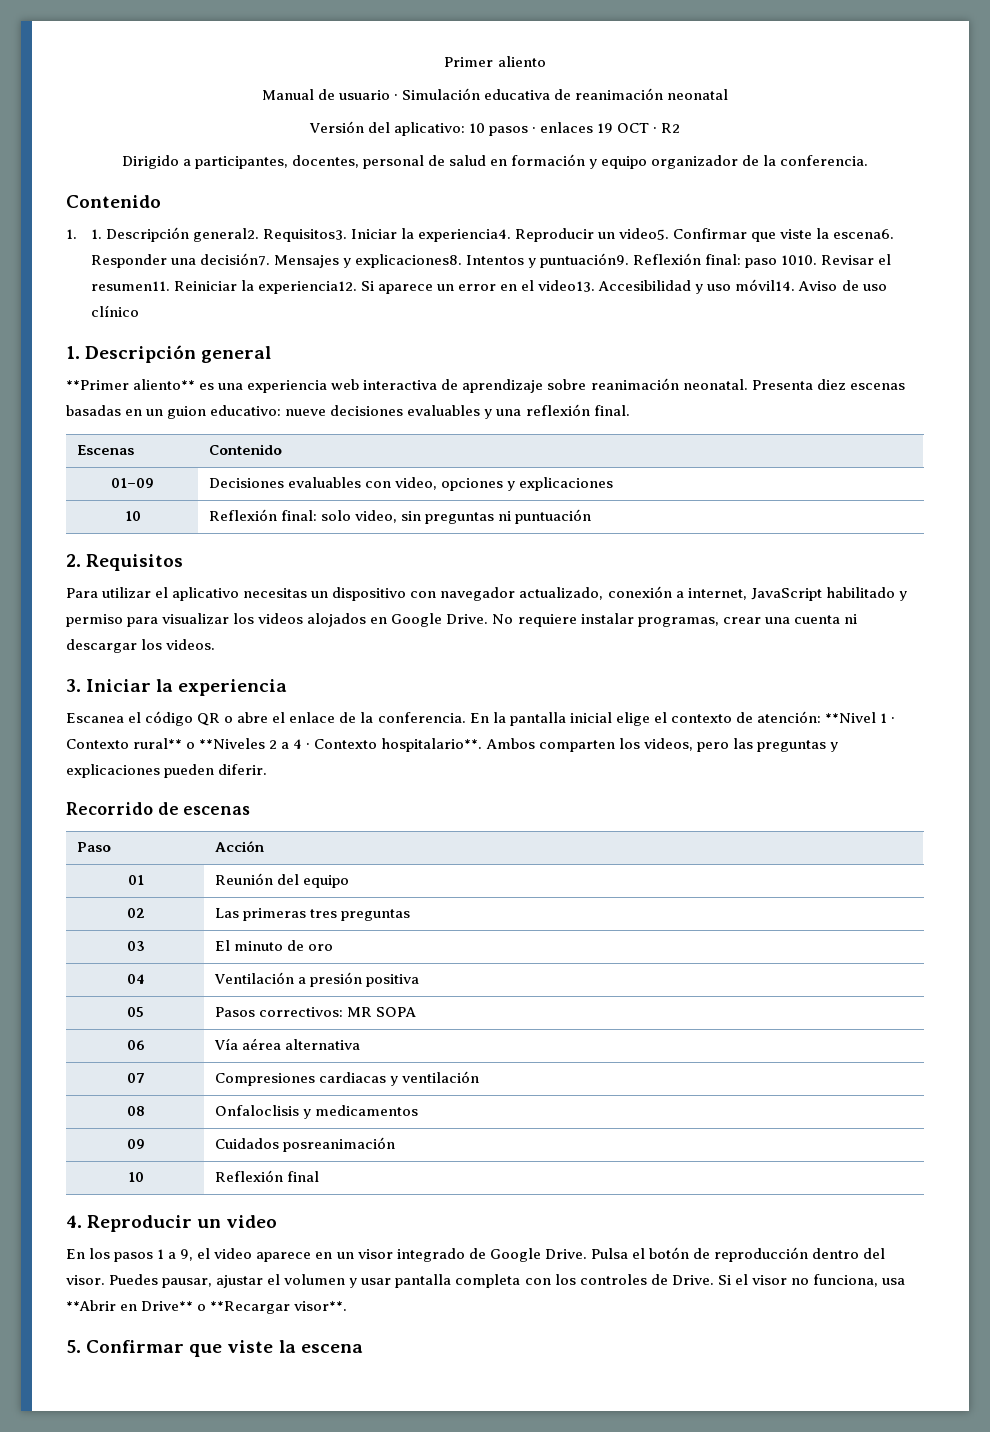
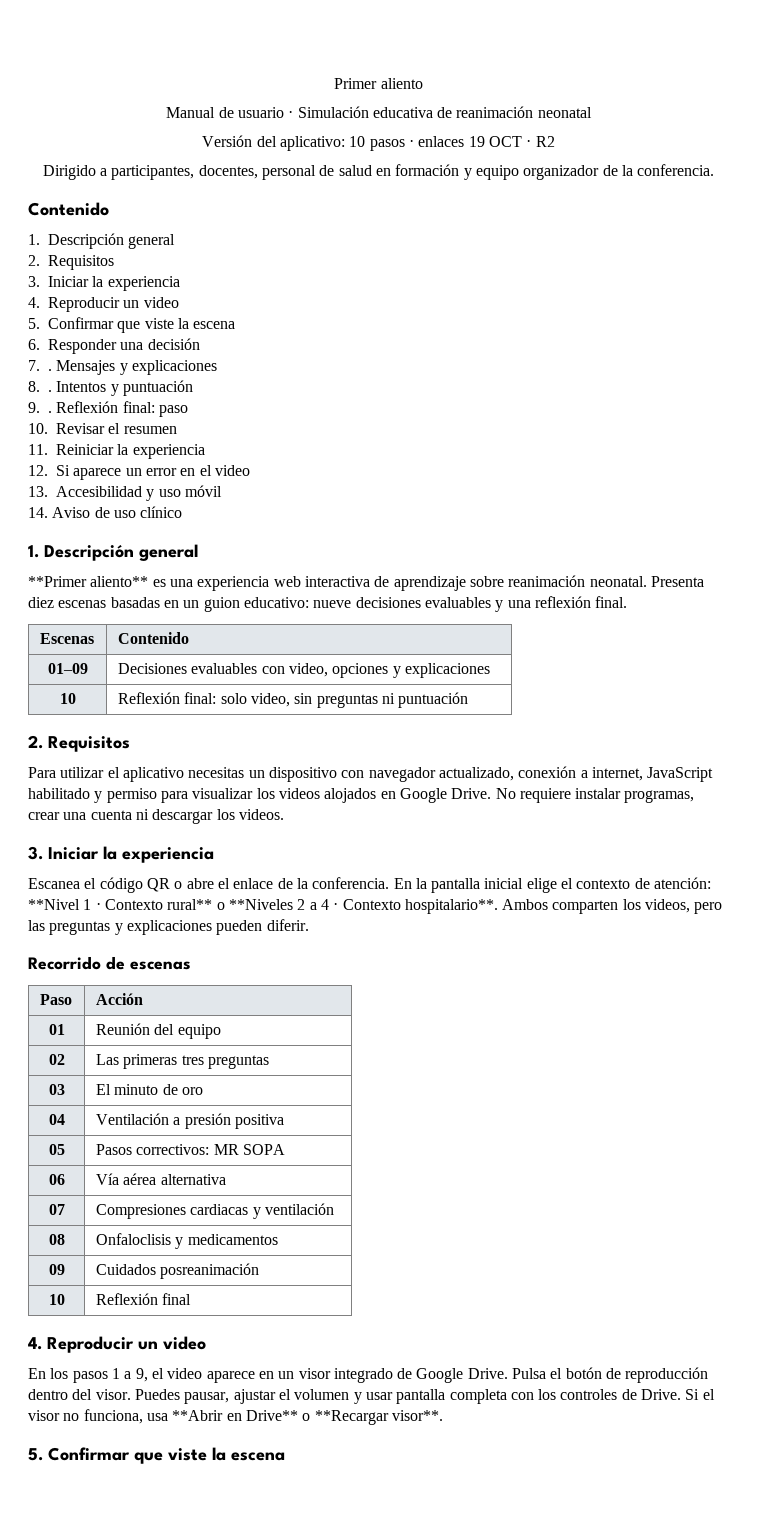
  Dirigido a participantes, docentes, personal de salud en formación y equipo organizador de la conferencia.
  Contenido
- 1. 1. Descripción general2. Requisitos3. Iniciar la experiencia4. Reproducir un video5. Confirmar que viste la escena6. Responder una decisión7. Mensajes y explicaciones8. Intentos y puntuación9.
+ 1. Descripción general
+ 2. Requisitos
+ 3. Iniciar la experiencia
+ 4. Reproducir un video
+ 5. Confirmar que viste la escena
+ 6. Responder una decisión
+ 7. . Mensajes y explicaciones
+ 8. . Intentos y puntuación
+ 9. .
- Reflexión final: paso 1010. Revisar el resumen11. Reiniciar la experiencia12. Si aparece un error en el video13. Accesibilidad y uso móvil14. Aviso de uso clínico
+ Reflexión final: paso
+ 10. Revisar el resumen
+ 11. Reiniciar la experiencia
+ 12. Si aparece un error en el video
+ 13. Accesibilidad y uso móvil
+ 14. Aviso de uso clínico

